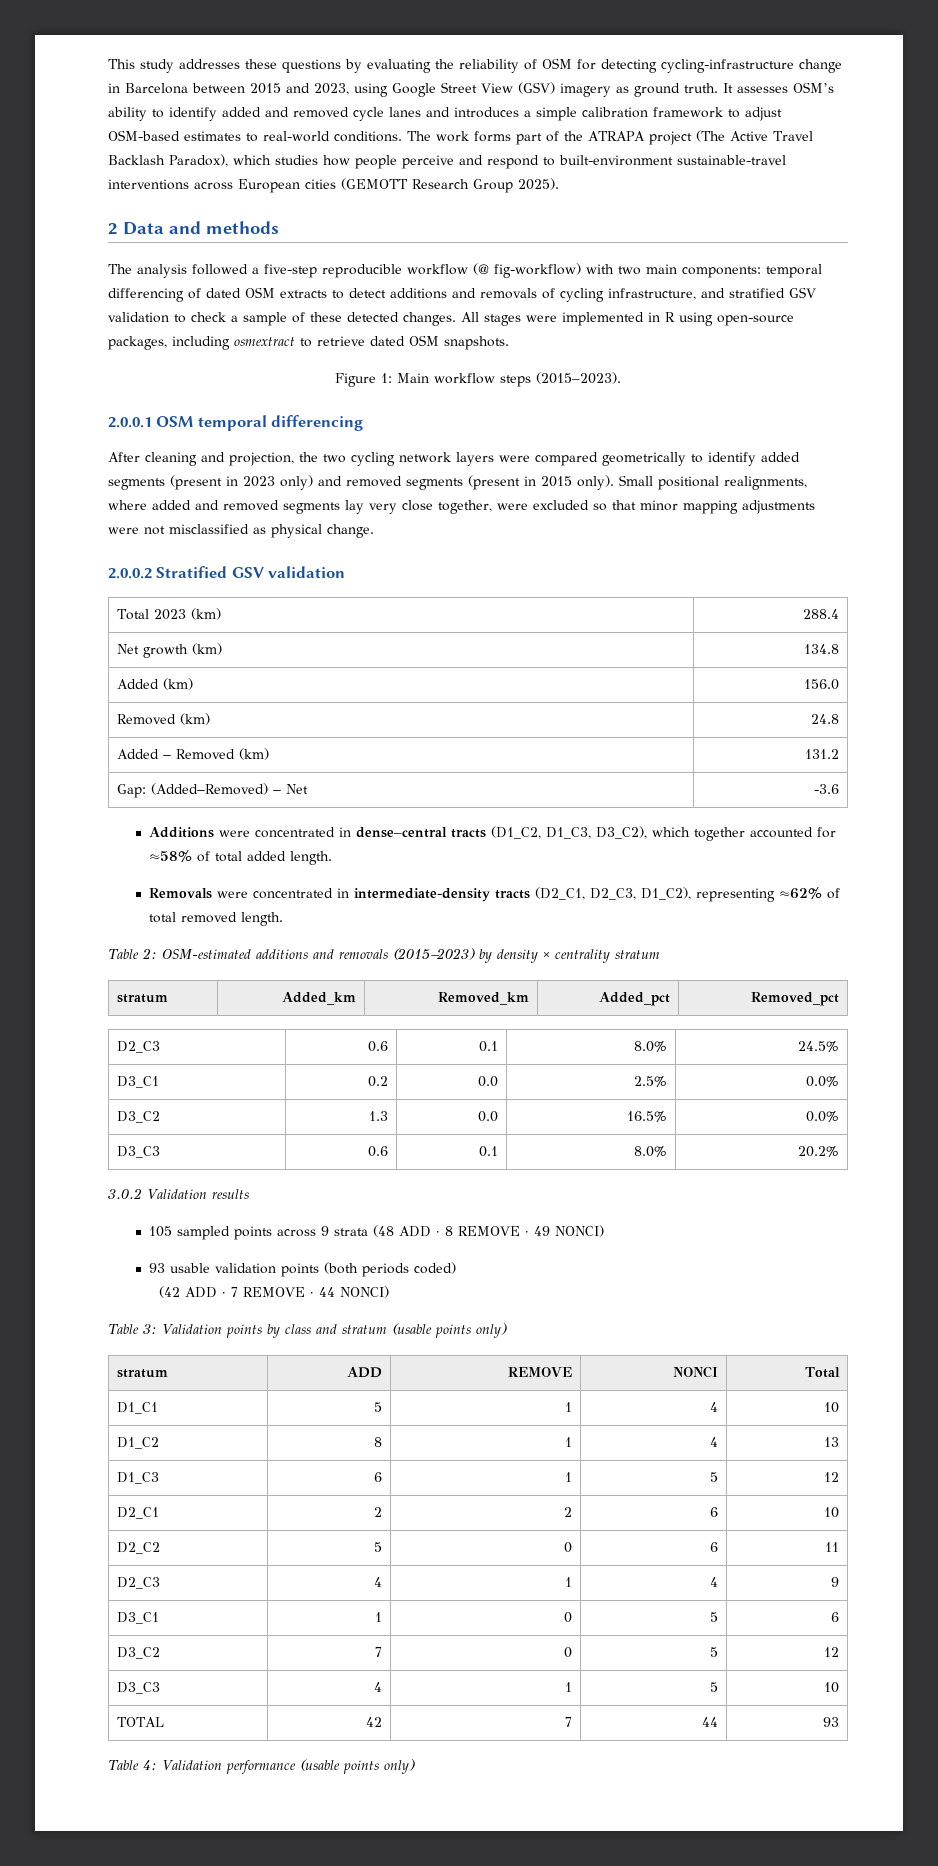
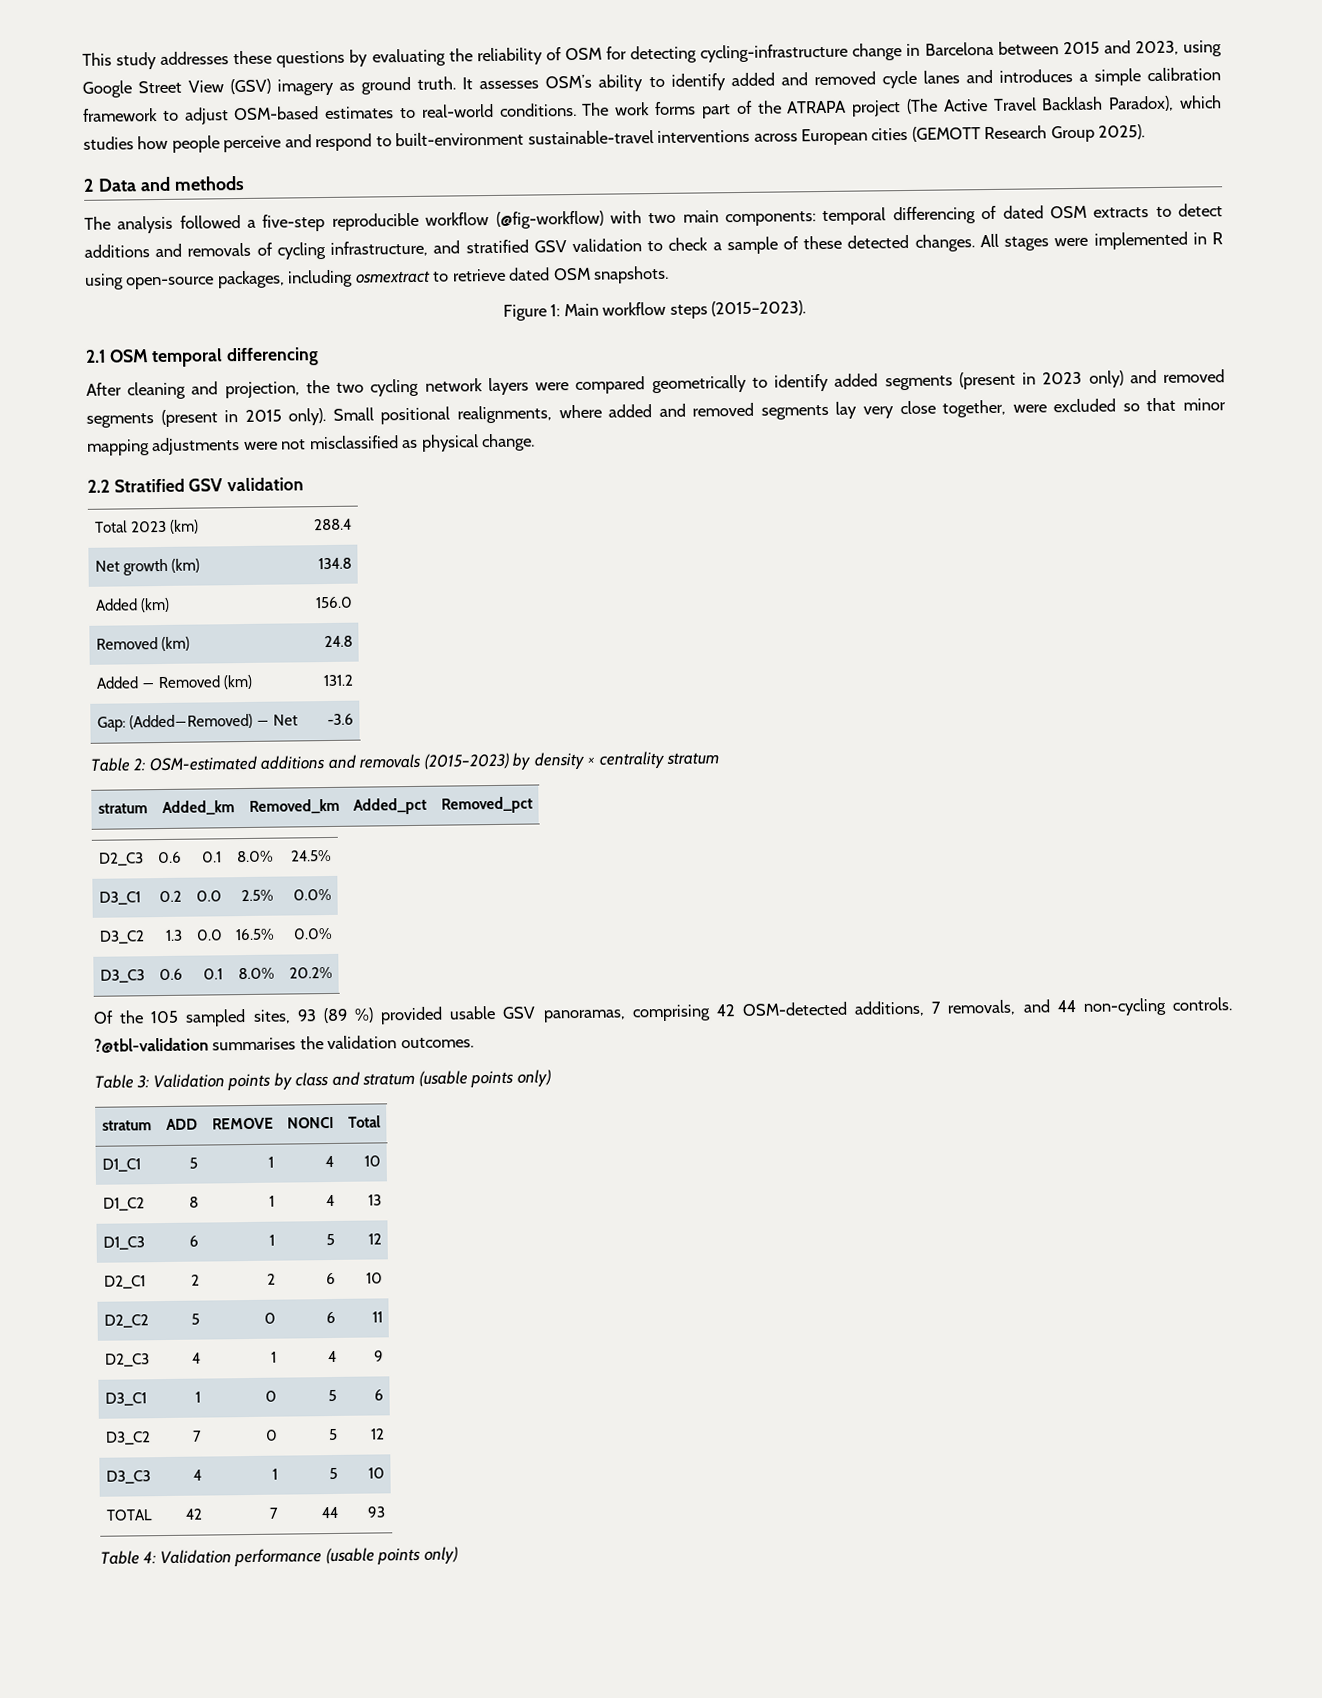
- The analysis followed a five-step reproducible workflow (@ fig-workflow) with two main components: temporal differencing of dated OSM extracts to detect additions and removals of cycling infrastructure, and stratified GSV validation to check a sample of these detected changes.
+ The analysis followed a five-step reproducible workflow (@fig-workflow) with two main components: temporal differencing of dated OSM extracts to detect additions and removals of cycling infrastructure, and stratified GSV validation to check a sample of these detected changes.
- 2.0.0.1 OSM temporal differencing
+ 2.1 OSM temporal differencing
- 2.0.0.2 Stratified GSV validation
+ 2.2 Stratified GSV validation
- Additions were concentrated in dense–central tracts (D1_C2, D1_C3, D3_C2), which together accounted for ≈58% of total added length.
- Removals were concentrated in intermediate-density tracts (D2_C1, D2_C3, D1_C2), representing ≈62% of total removed length.
- 3.0.2 Validation results
- 105 sampled points across 9 strata (48 ADD · 8 REMOVE · 49 NONCI)
- 93 usable validation points (both periods coded)
- (42 ADD · 7 REMOVE · 44 NONCI)
+ Of the 105 sampled sites, 93 (89 %) provided usable GSV panoramas, comprising 42 OSM-detected additions, 7 removals, and 44 non-cycling controls. ?@tbl-validation summarises the validation outcomes.

